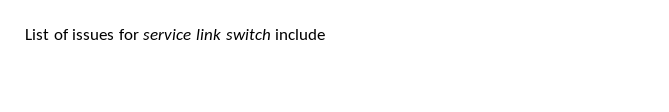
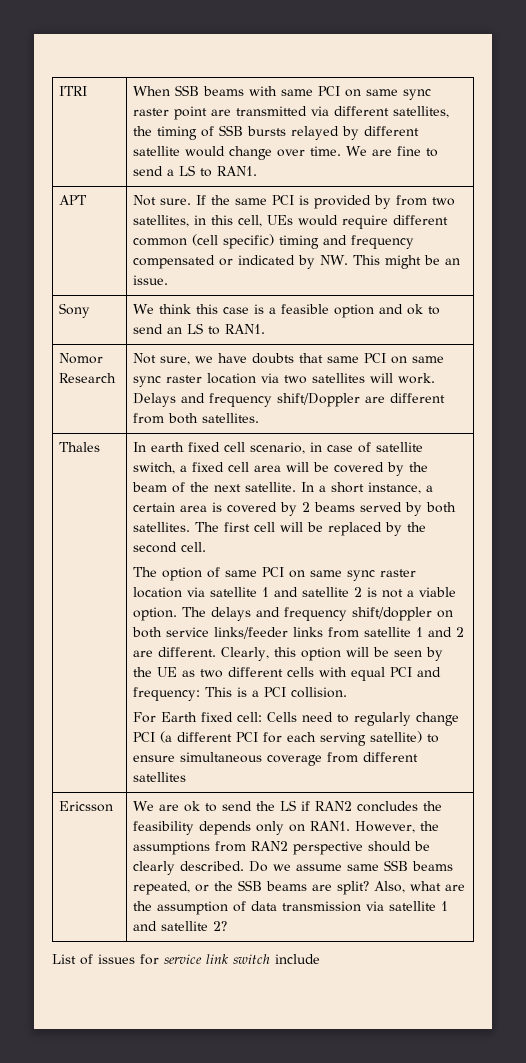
+ ITRI | When SSB beams with same PCI on same sync raster point are transmitted via different satellites, the timing of SSB bursts relayed by different satellite would change over time. We are fine to send a LS to RAN1.
+ APT | Not sure. If the same PCI is provided by from two satellites, in this cell, UEs would require different common (cell specific) timing and frequency compensated or indicated by NW. This might be an issue.
+ Sony | We think this case is a feasible option and ok to send an LS to RAN1.
+ Nomor Research | Not sure, we have doubts that same PCI on same sync raster location via two satellites will work. Delays and frequency shift/Doppler are different from both satellites.
+ Thales | In earth fixed cell scenario, in case of satellite switch, a fixed cell area will be covered by the beam of the next satellite. In a short instance, a certain area is covered by 2 beams served by both satellites. The first cell will be replaced by the second cell.
+ The option of same PCI on same sync raster location via satellite 1 and satellite 2 is not a viable option. The delays and frequency shift/doppler on both service links/feeder links from satellite 1 and 2 are different. Clearly, this option will be seen by the UE as two different cells with equal PCI and frequency: This is a PCI collision.
+ For Earth fixed cell: Cells need to regularly change PCI (a different PCI for each serving satellite) to ensure simultaneous coverage from different satellites
+ Ericsson | We are ok to send the LS if RAN2 concludes the feasibility depends only on RAN1. However, the assumptions from RAN2 perspective should be clearly described. Do we assume same SSB beams repeated, or the SSB beams are split? Also, what are the assumption of data transmission via satellite 1 and satellite 2?

